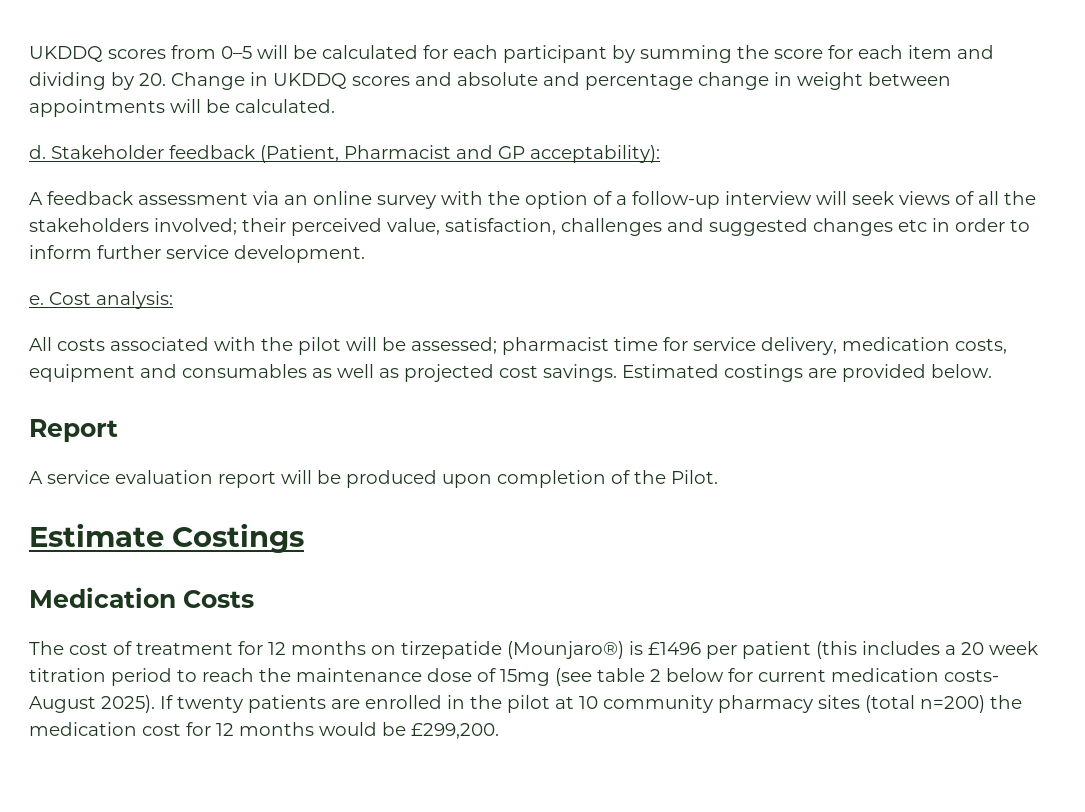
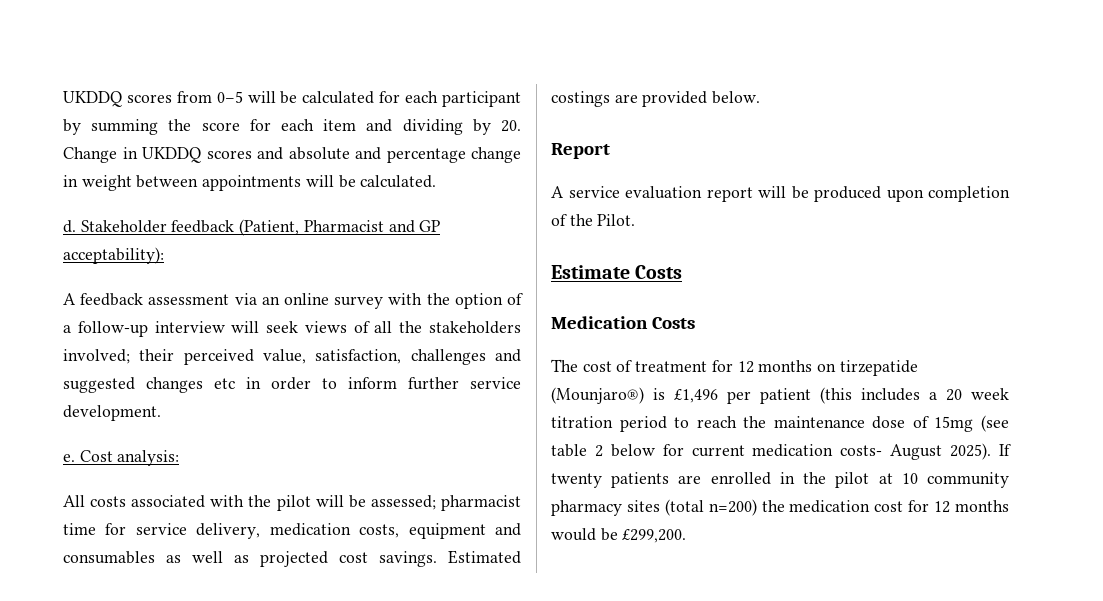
- Estimate Costings
+ Estimate Costs
- The cost of treatment for 12 months on tirzepatide (Mounjaro®) is £1496 per patient (this includes a 20 week titration period to reach the maintenance dose of 15mg (see table 2 below for current medication costs- August 2025).
+ The cost of treatment for 12 months on tirzepatide (Mounjaro®) is £1,496 per patient (this includes a 20 week titration period to reach the maintenance dose of 15mg (see table 2 below for current medication costs- August 2025).

